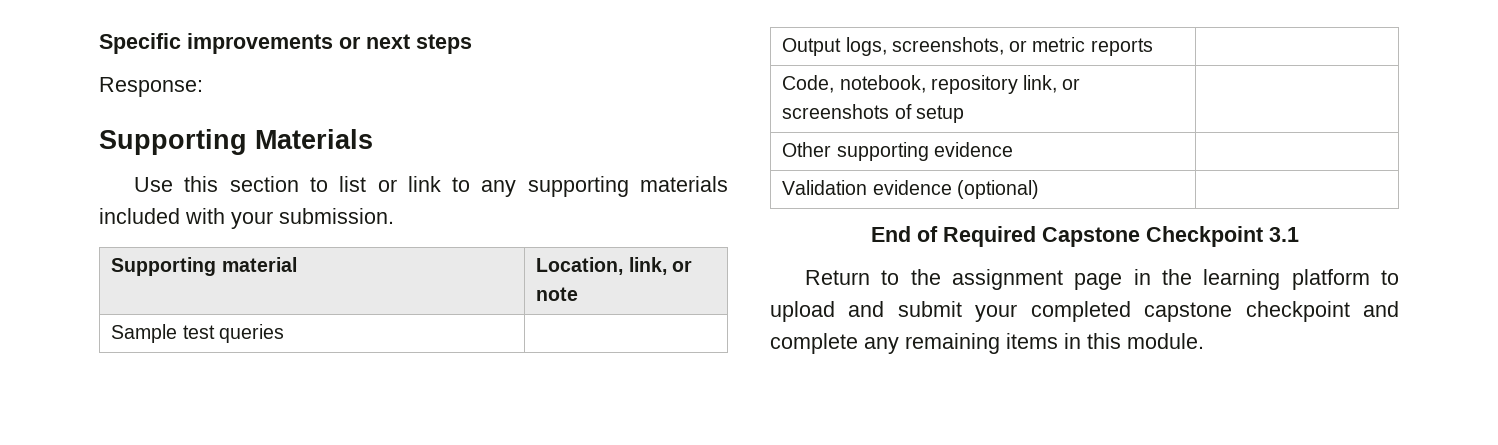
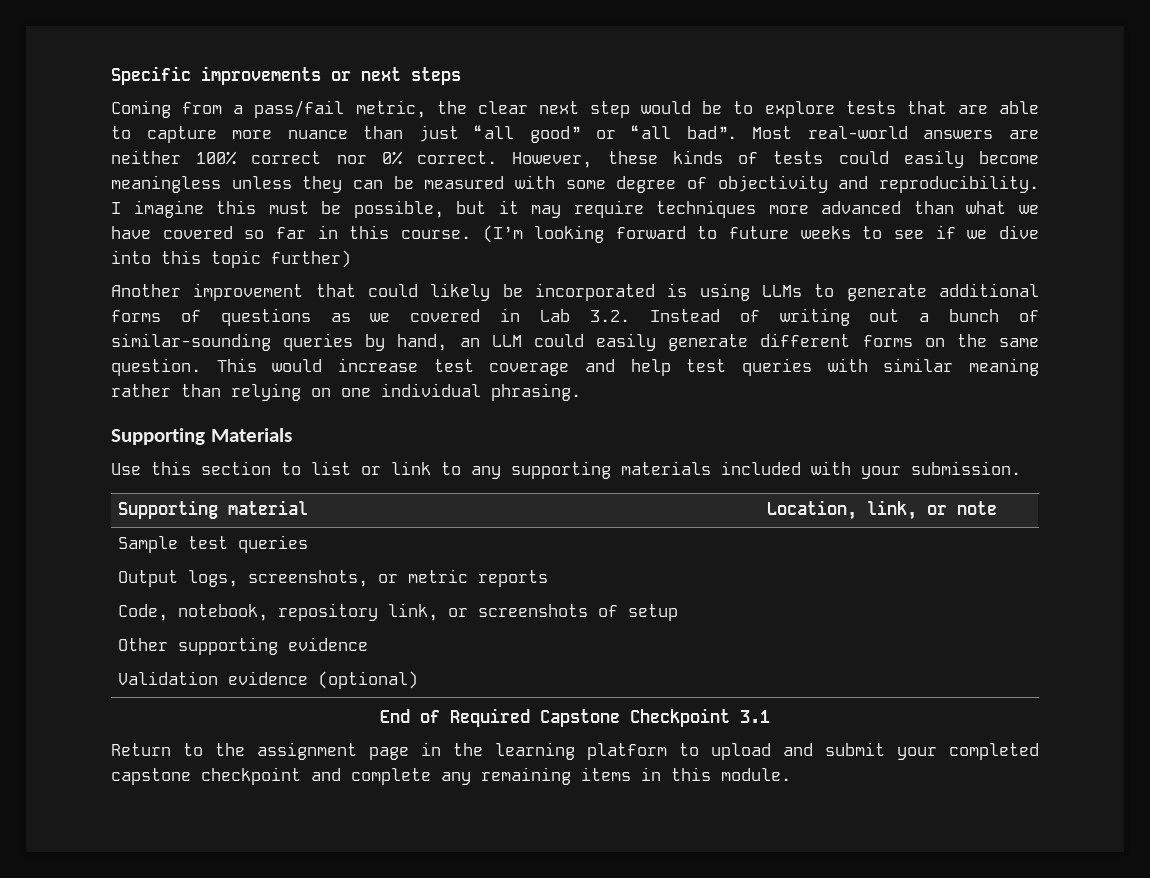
- Response:
+ Coming from a pass/fail metric, the clear next step would be to explore tests that are able to capture more nuance than just “all good” or “all bad”. Most real-world answers are neither 100% correct nor 0% correct. However, these kinds of tests could easily become meaningless unless they can be measured with some degree of objectivity and reproducibility. I imagine this must be possible, but it may require techniques more advanced than what we have covered so far in this course. (I’m looking forward to future weeks to see if we dive into this topic further)
+ Another improvement that could likely be incorporated is using LLMs to generate additional forms of questions as we covered in Lab 3.2. Instead of writing out a bunch of similar-sounding queries by hand, an LLM could easily generate different forms on the same question. This would increase test coverage and help test queries with similar meaning rather than relying on one individual phrasing.

